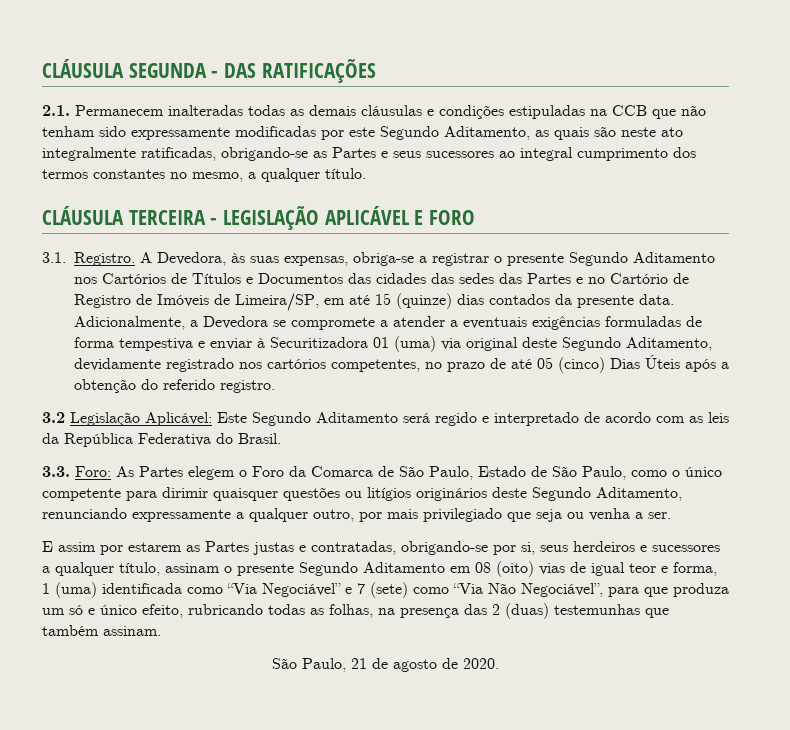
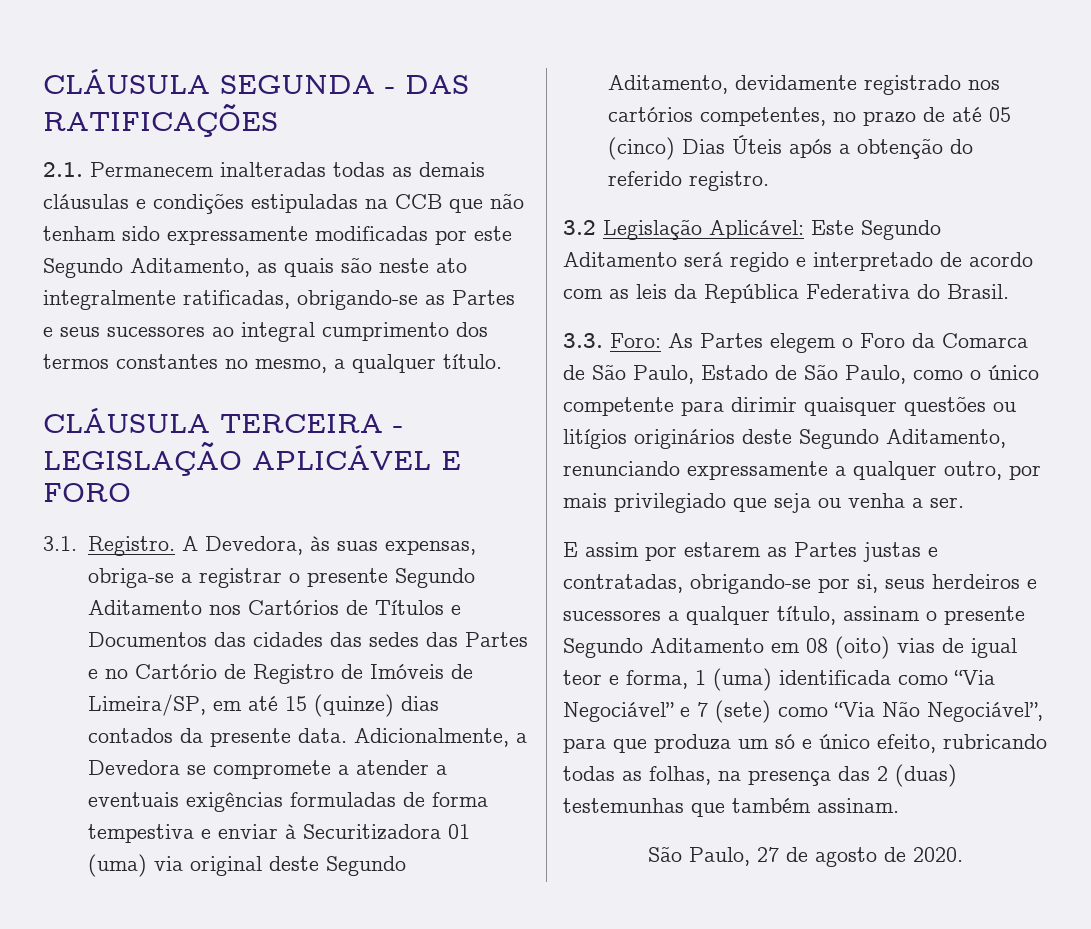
- São Paulo, 21 de agosto de 2020.
+ São Paulo, 27 de agosto de 2020.

